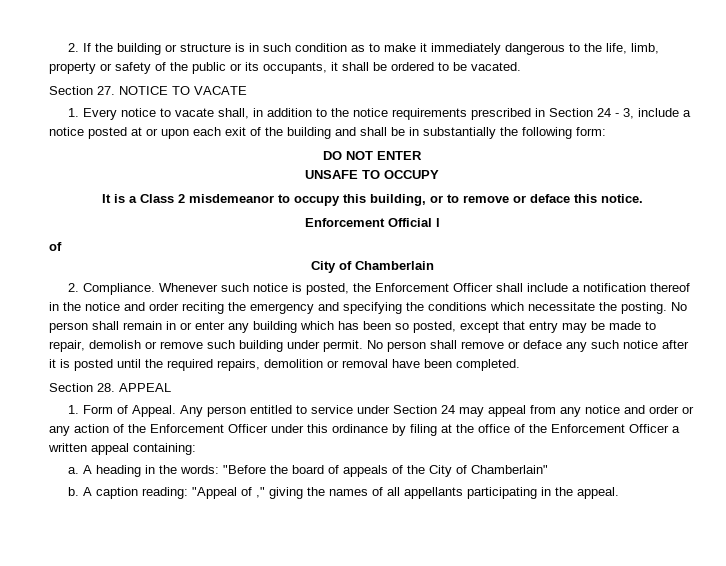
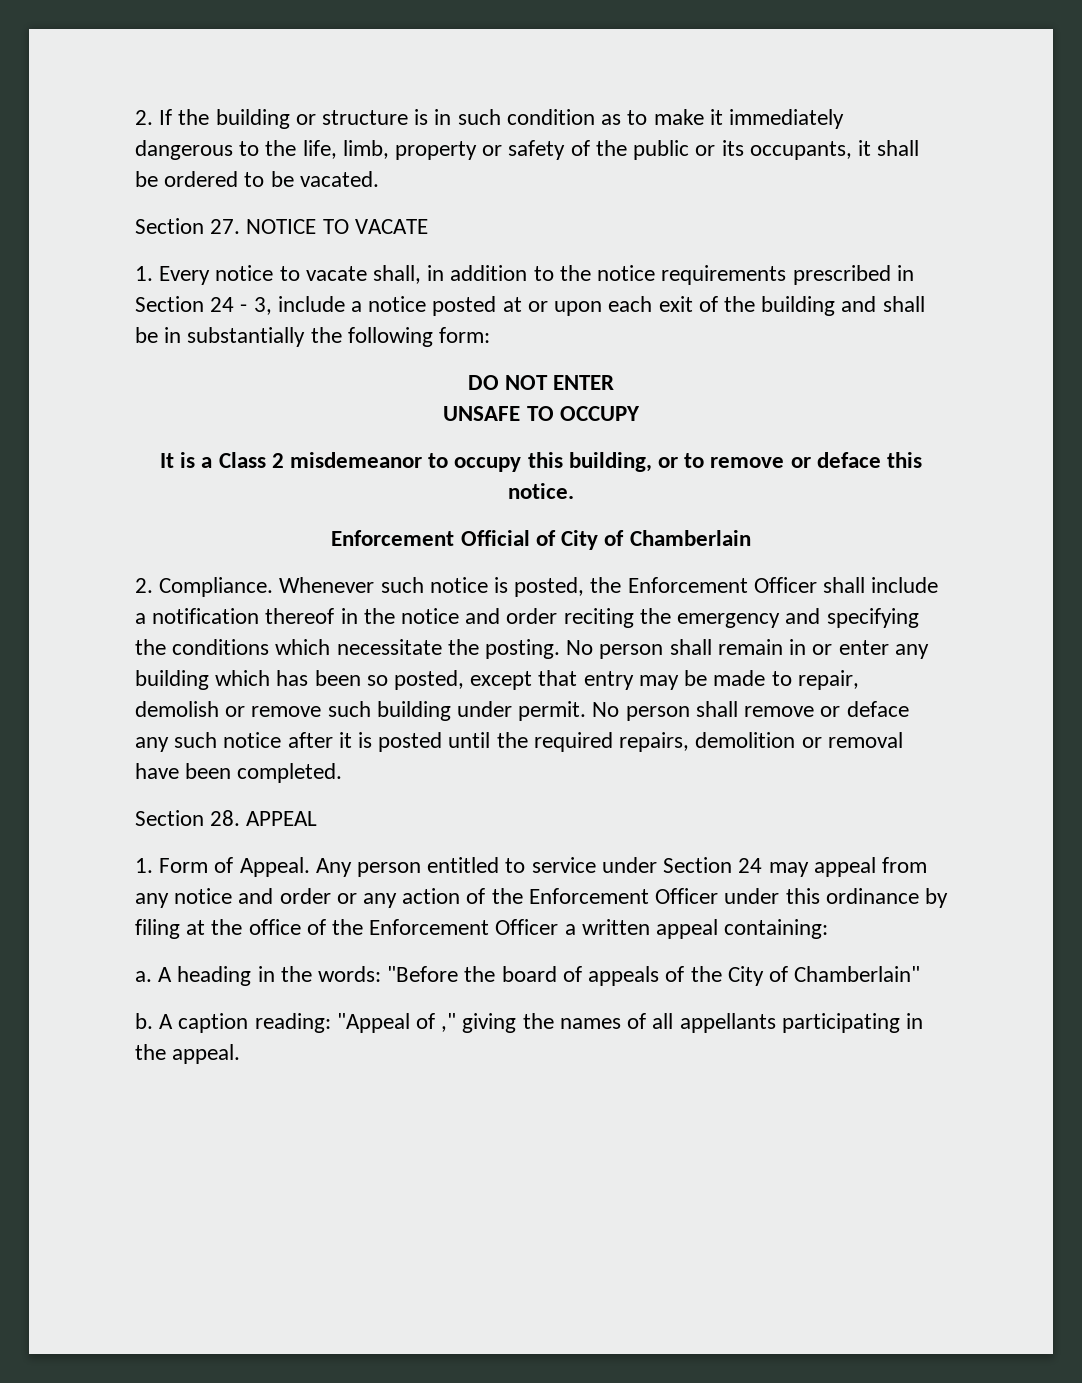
- Enforcement Official l
- of
- City of Chamberlain
+ Enforcement Official of City of Chamberlain

